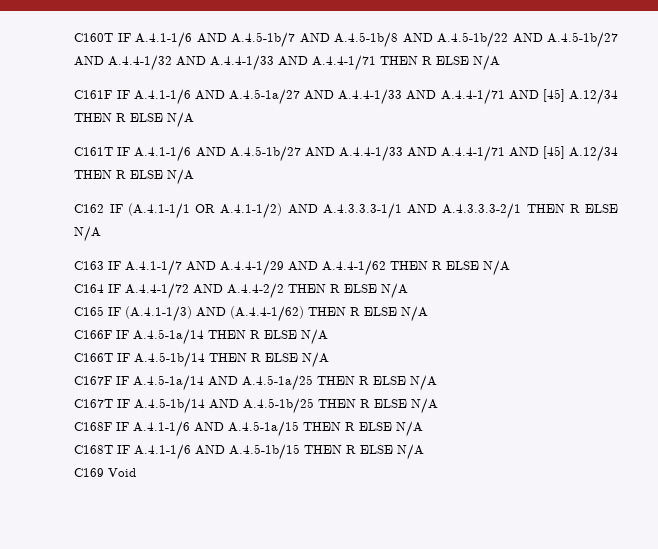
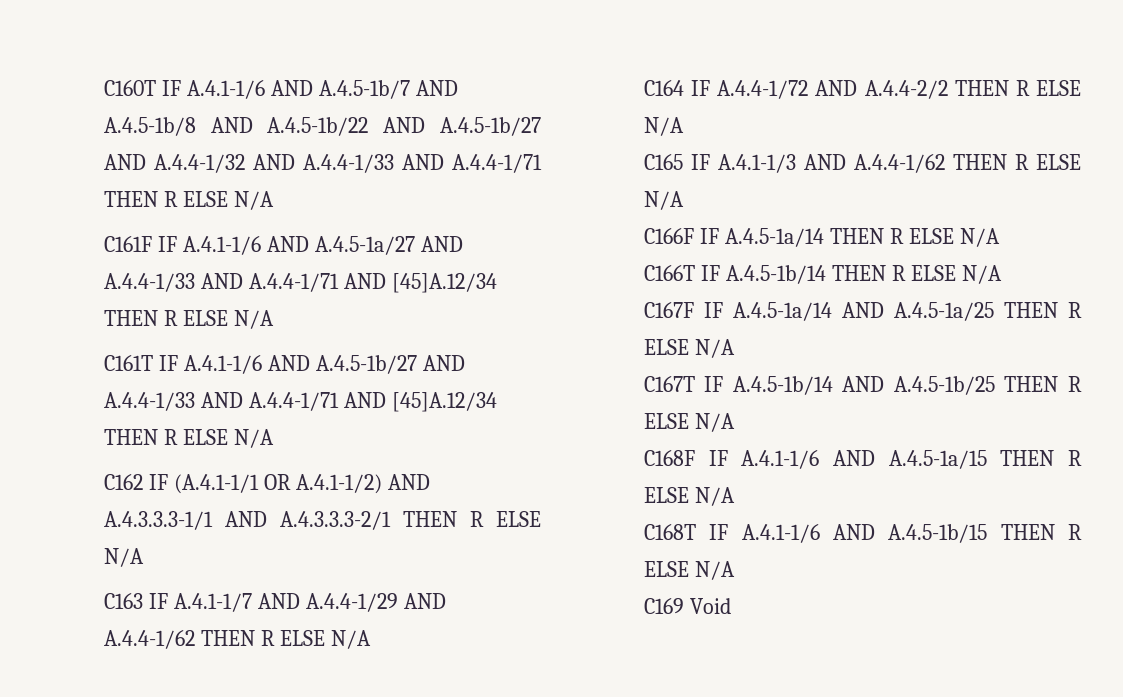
- C161F IF A.4.1-1/6 AND A.4.5-1a/27 AND A.4.4-1/33 AND A.4.4-1/71 AND [45] A.12/34 THEN R ELSE N/A
+ C161F IF A.4.1-1/6 AND A.4.5-1a/27 AND A.4.4-1/33 AND A.4.4-1/71 AND [45]A.12/34 THEN R ELSE N/A
- C161T IF A.4.1-1/6 AND A.4.5-1b/27 AND A.4.4-1/33 AND A.4.4-1/71 AND [45] A.12/34 THEN R ELSE N/A
+ C161T IF A.4.1-1/6 AND A.4.5-1b/27 AND A.4.4-1/33 AND A.4.4-1/71 AND [45]A.12/34 THEN R ELSE N/A
- C165 IF (A.4.1-1/3) AND (A.4.4-1/62) THEN R ELSE N/A
+ C165 IF A.4.1-1/3 AND A.4.4-1/62 THEN R ELSE N/A

